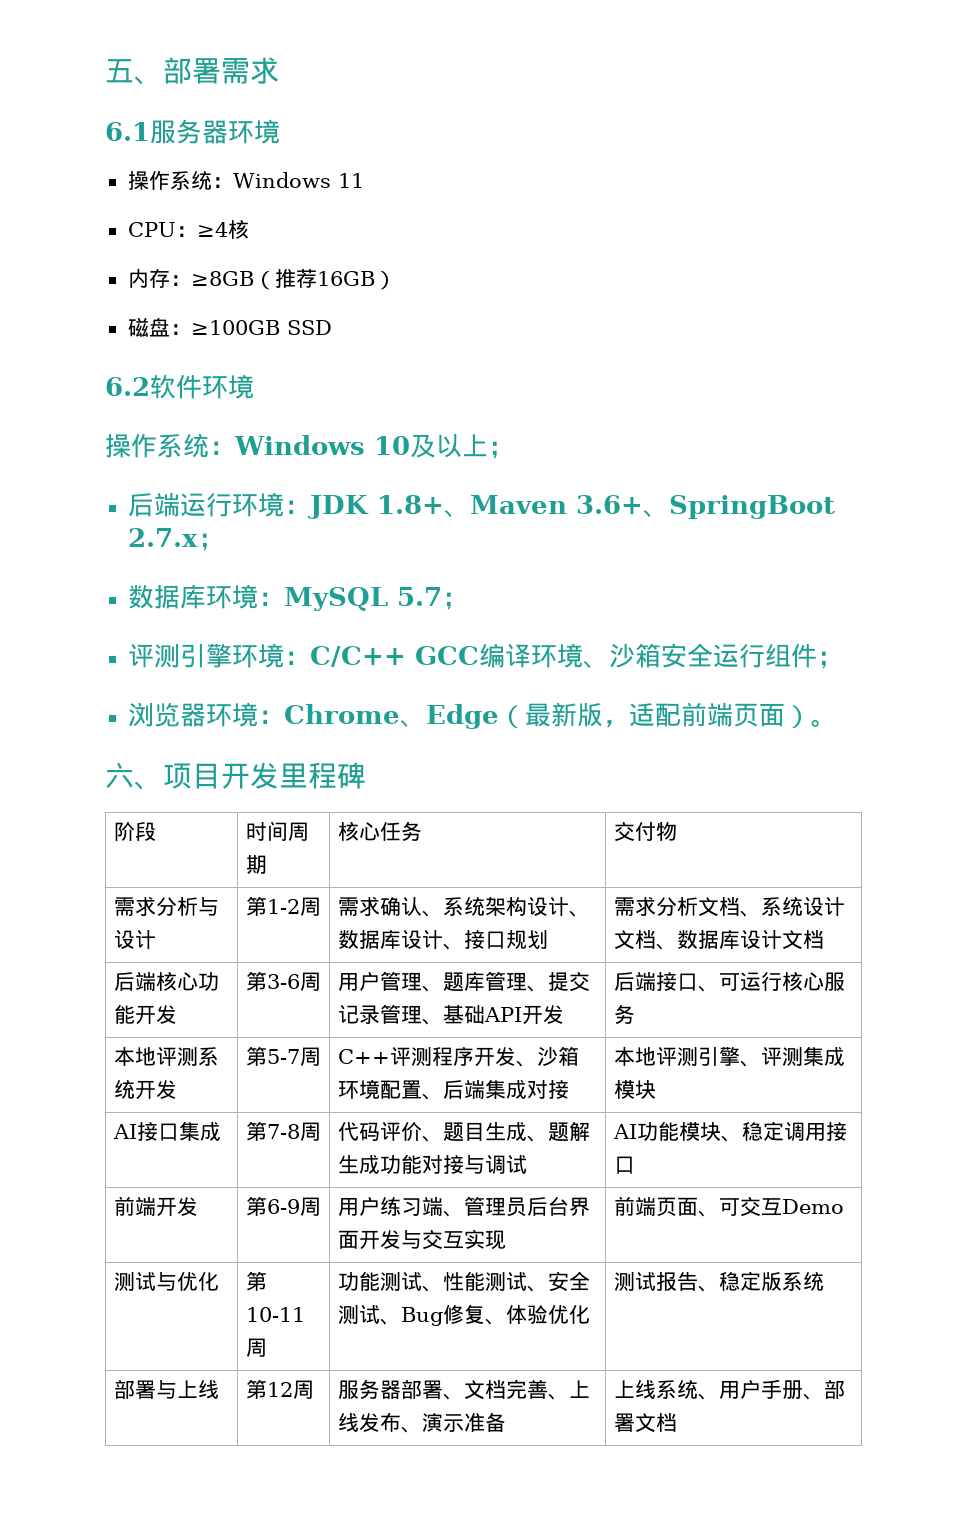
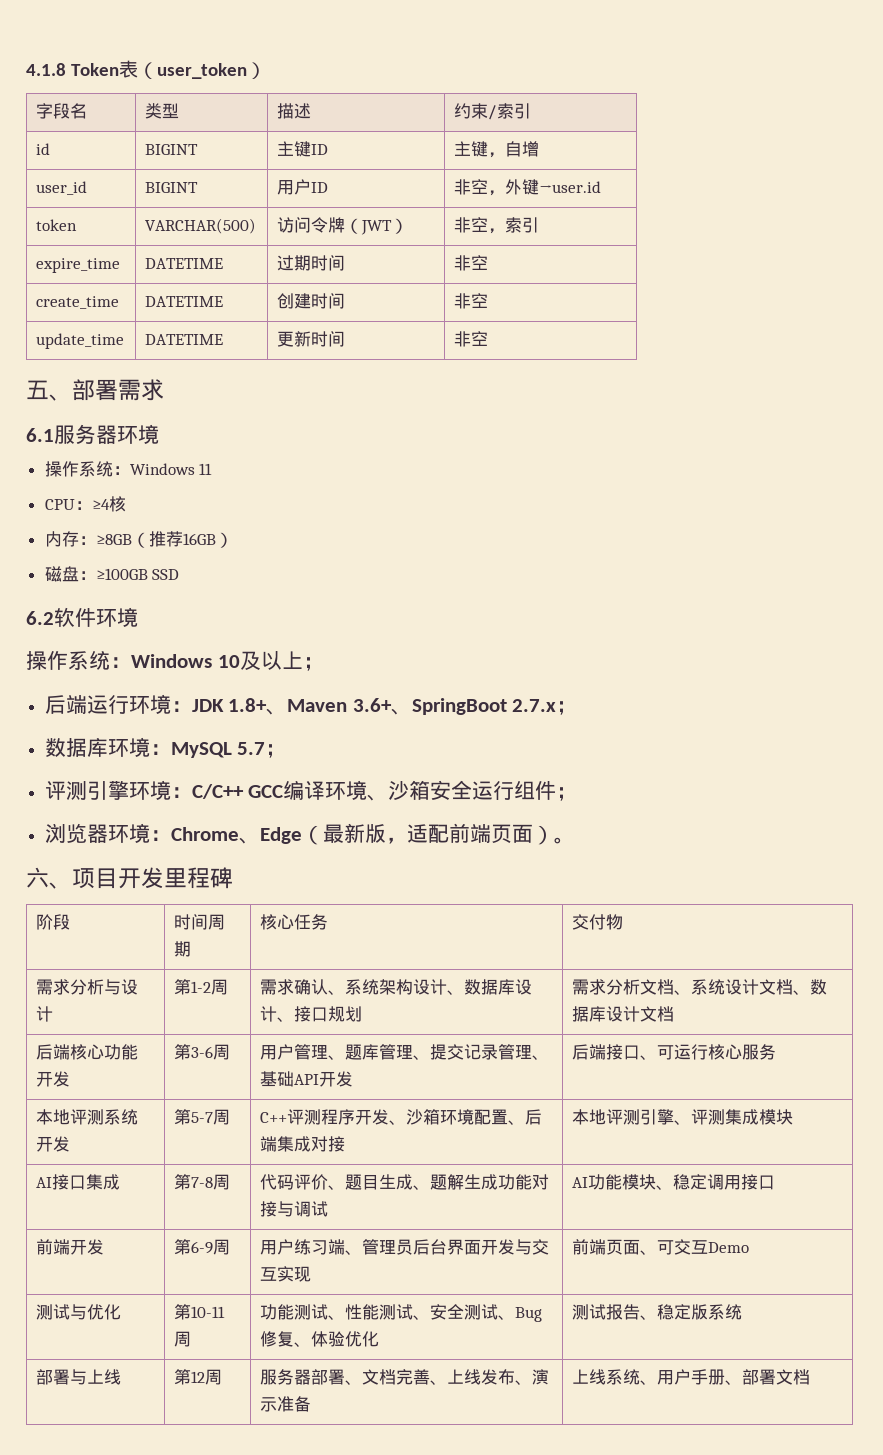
+ 4.1.8 Token表（user_token）
+ 字段名 | 类型 | 描述 | 约束/索引
+ id | BIGINT | 主键ID | 主键，自增
+ user_id | BIGINT | 用户ID | 非空，外键→user.id
+ token | VARCHAR(500) | 访问令牌（JWT） | 非空，索引
+ expire_time | DATETIME | 过期时间 | 非空
+ create_time | DATETIME | 创建时间 | 非空
+ update_time | DATETIME | 更新时间 | 非空

